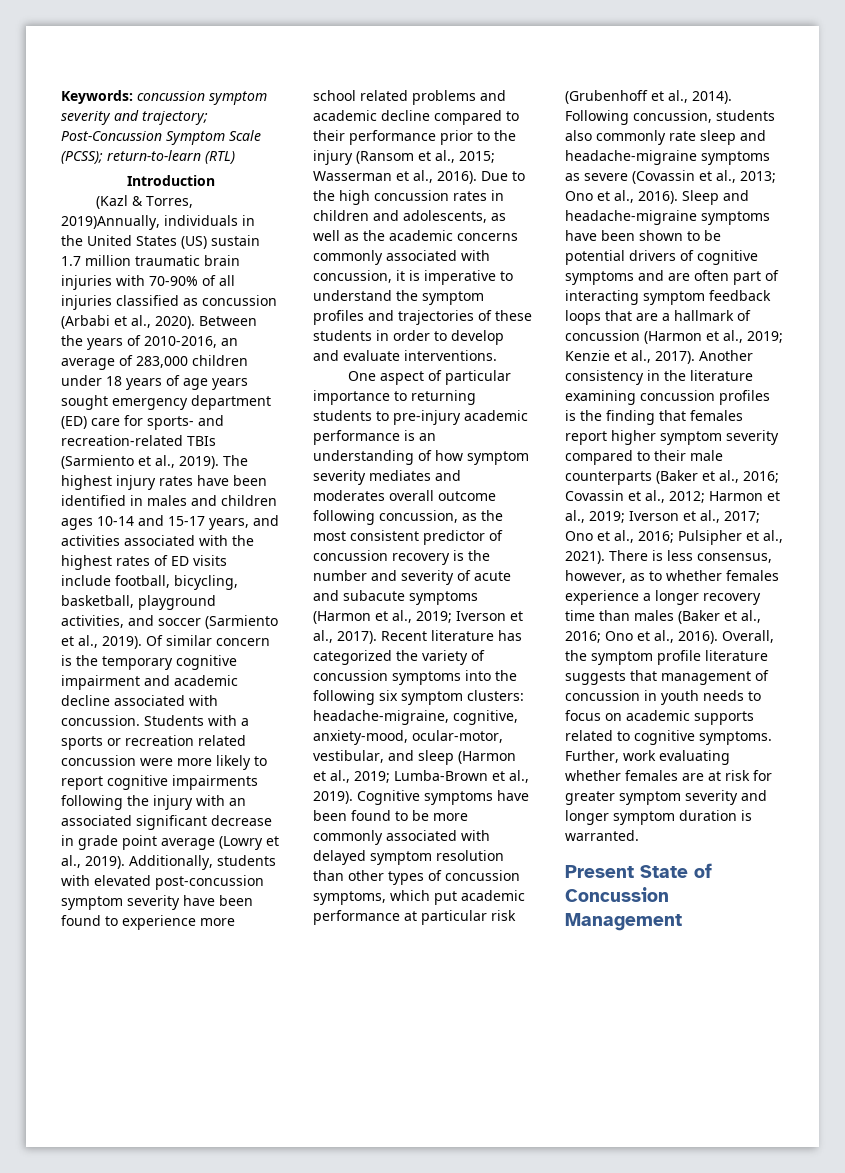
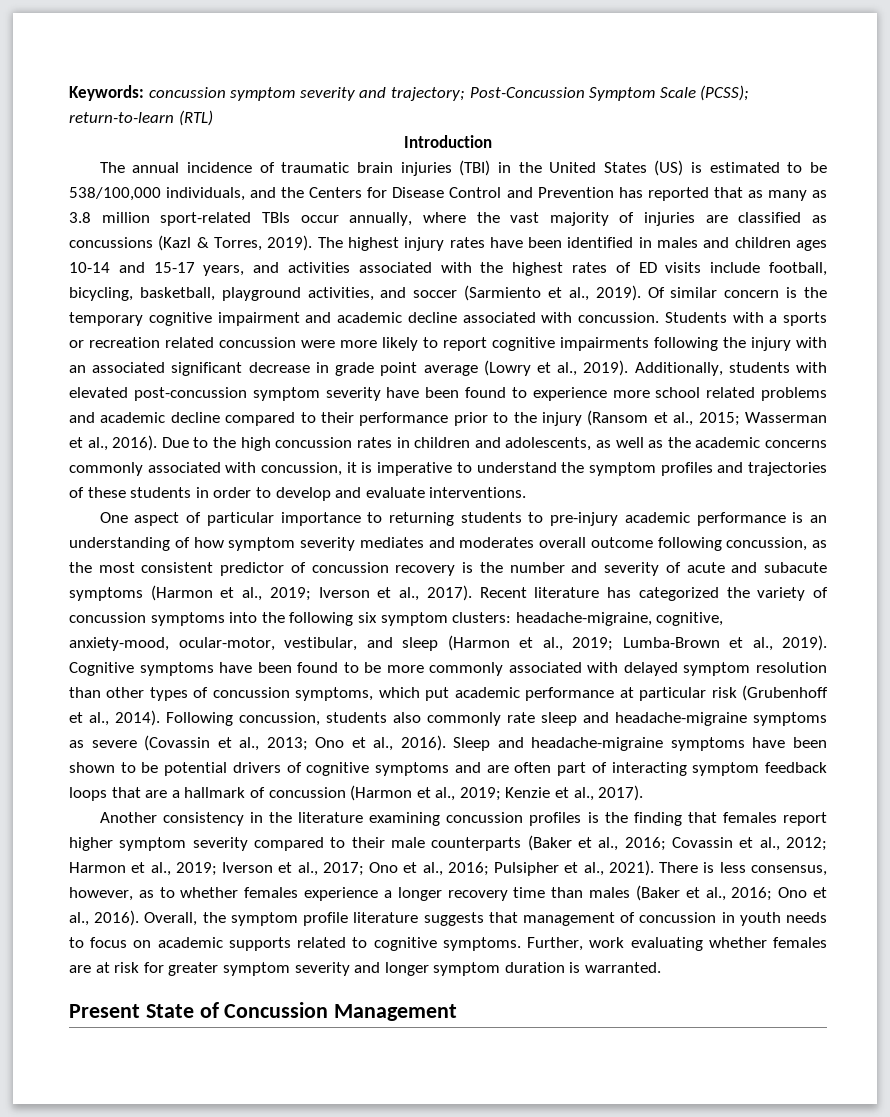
- (Kazl & Torres, 2019)Annually, individuals in the United States (US) sustain 1.7 million traumatic brain injuries with 70-90% of all injuries classified as concussion (Arbabi et al., 2020). Between the years of 2010-2016, an average of 283,000 children under 18 years of age years sought emergency department (ED) care for sports- and recreation-related TBIs (Sarmiento et al., 2019).
+ The annual incidence of traumatic brain injuries (TBI) in the United States (US) is estimated to be 538/100,000 individuals, and the Centers for Disease Control and Prevention has reported that as many as 3.8 million sport-related TBIs occur annually, where the vast majority of injuries are classified as concussions (Kazl & Torres, 2019).
- Kenzie et al., 2017). Another consistency in the literature examining concussion profiles is the finding that females report higher symptom severity compared to their male counterparts (Baker et al., 2016;
+ Kenzie et al., 2017).
+ Another consistency in the literature examining concussion profiles is the finding that females report higher symptom severity compared to their male counterparts (Baker et al., 2016;

